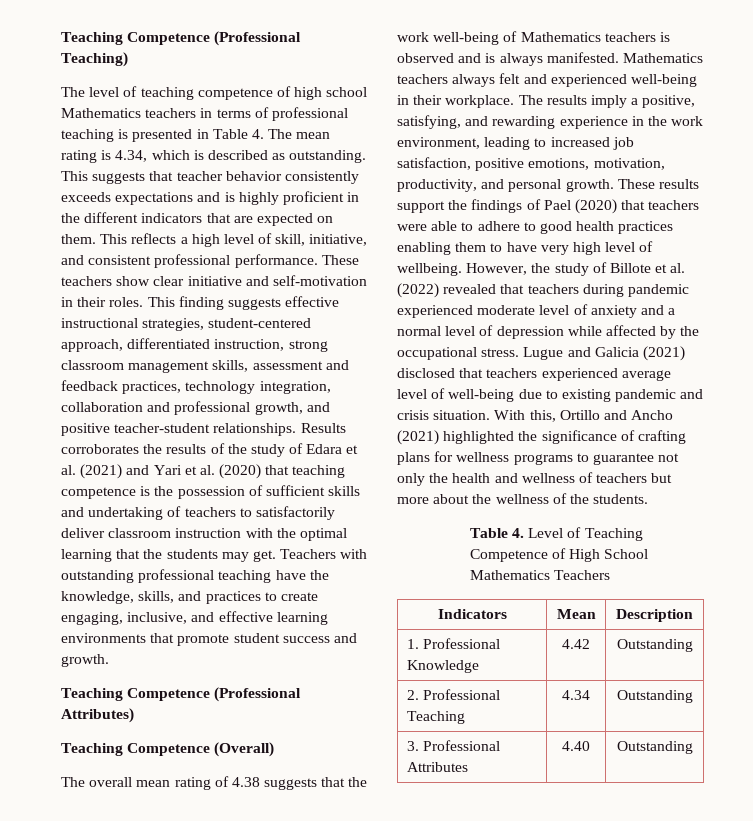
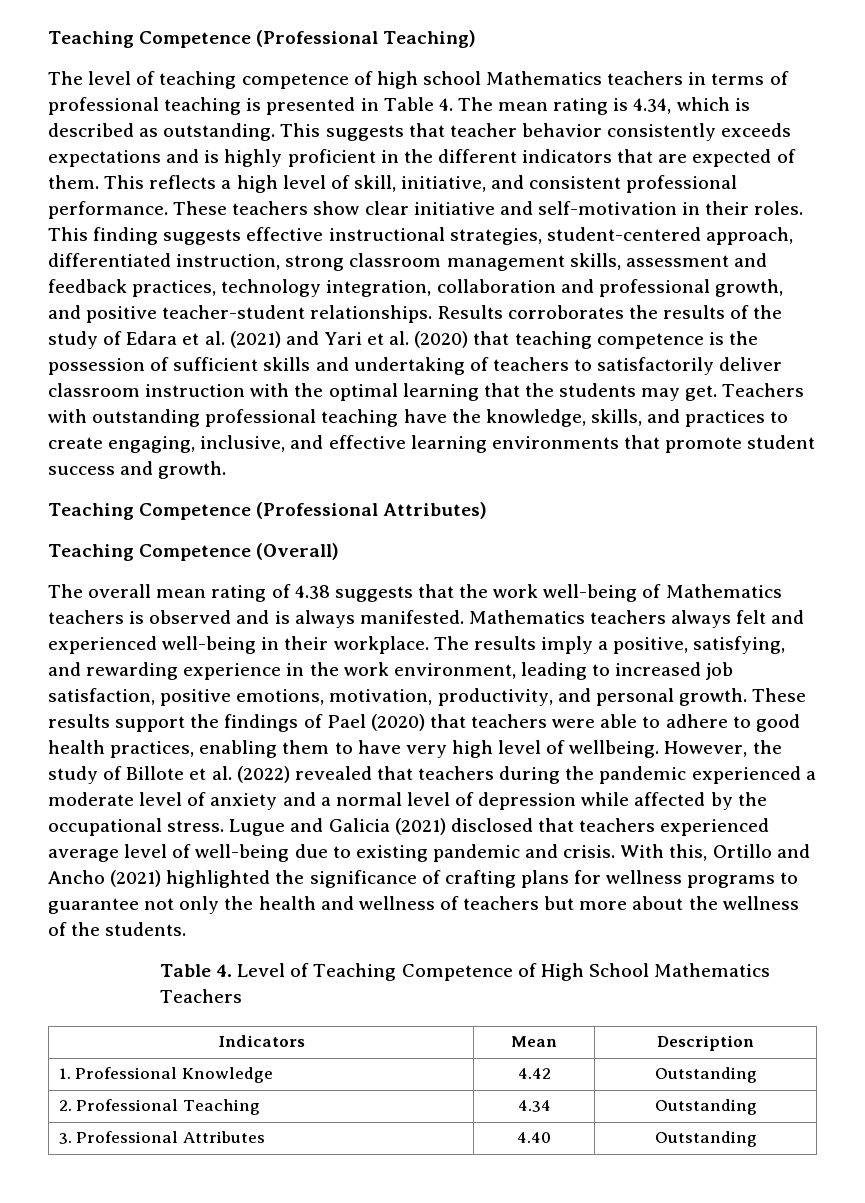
- This suggests that teacher behavior consistently exceeds expectations and is highly proficient in the different indicators that are expected on them.
+ This suggests that teacher behavior consistently exceeds expectations and is highly proficient in the different indicators that are expected of them.
- These results support the findings of Pael (2020) that teachers were able to adhere to good health practices enabling them to have very high level of wellbeing.
+ These results support the findings of Pael (2020) that teachers were able to adhere to good health practices, enabling them to have very high level of wellbeing.
- However, the study of Billote et al. (2022) revealed that teachers during pandemic experienced moderate level of anxiety and a normal level of depression while affected by the occupational stress.
+ However, the study of Billote et al. (2022) revealed that teachers during the pandemic experienced a moderate level of anxiety and a normal level of depression while affected by the occupational stress.
- Lugue and Galicia (2021) disclosed that teachers experienced average level of well-being due to existing pandemic and crisis situation.
+ Lugue and Galicia (2021) disclosed that teachers experienced average level of well-being due to existing pandemic and crisis.

